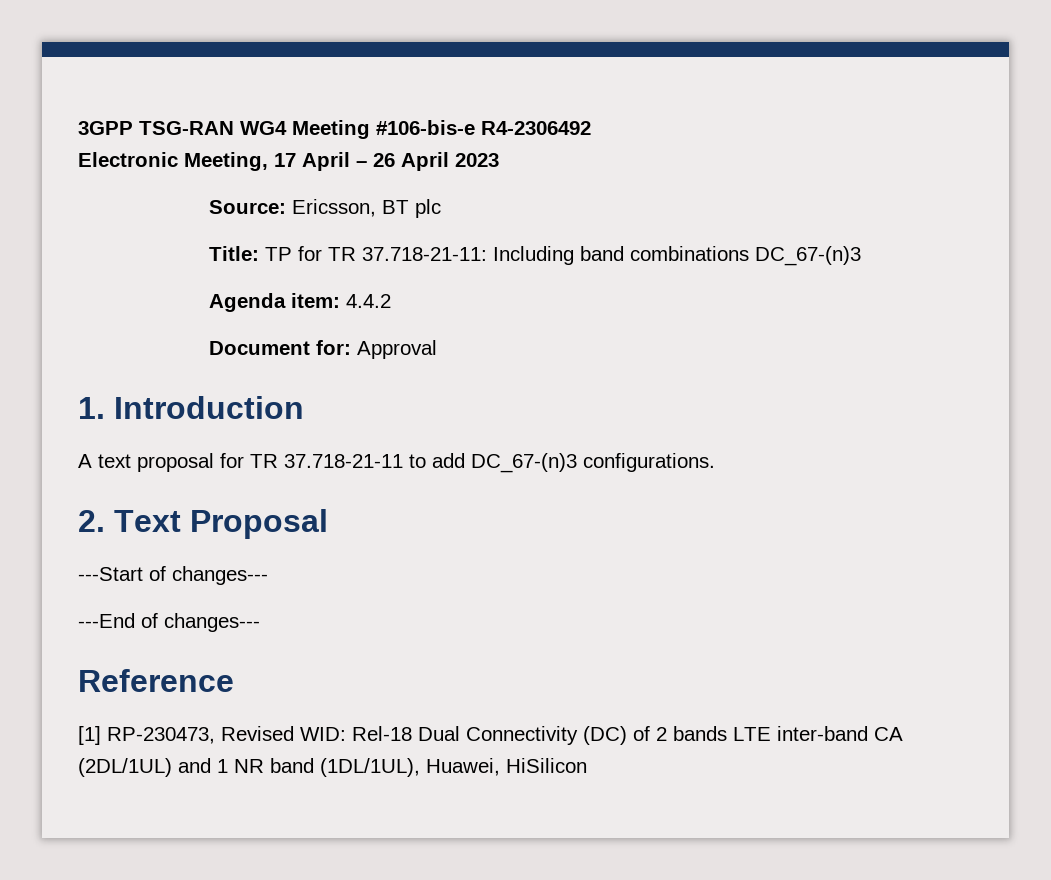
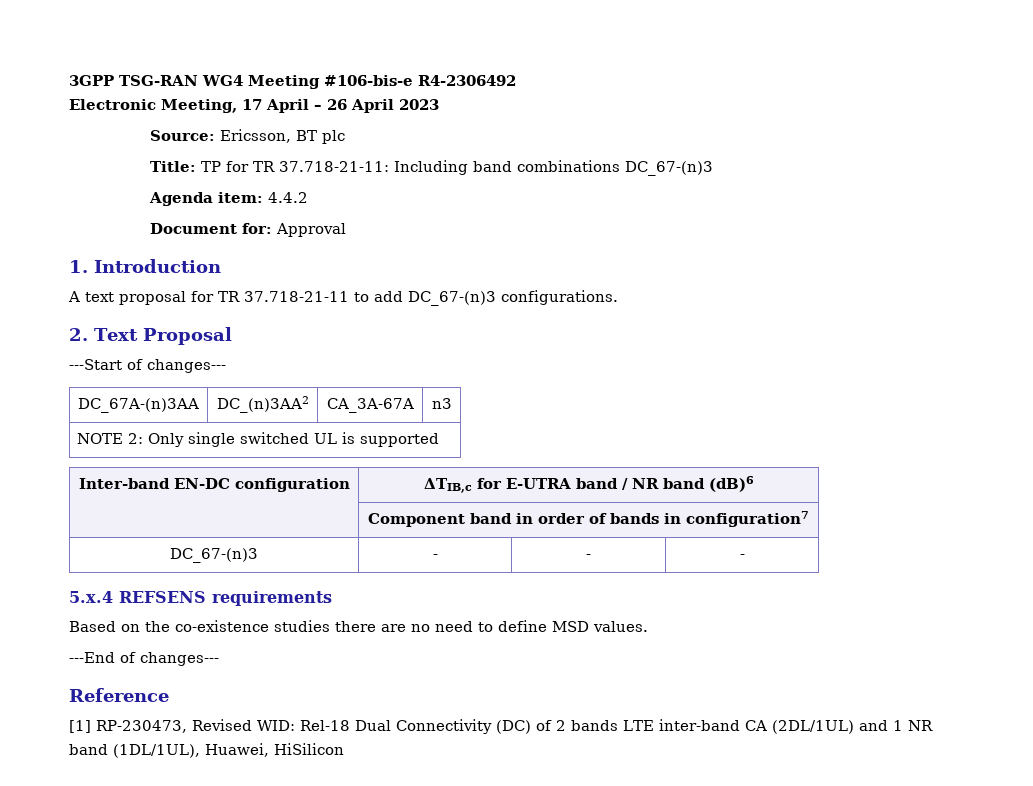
+ DC_67A-(n)3AA | DC_(n)3AA2 | CA_3A-67A | n3
+ NOTE 2: Only single switched UL is supported
+ Inter-band EN-DC configuration | ΔTIB,c for E-UTRA band / NR band (dB)6
+ | Component band in order of bands in configuration7
+ DC_67-(n)3 | - | - | -
+ 5.x.4 REFSENS requirements
+ Based on the co-existence studies there are no need to define MSD values.

